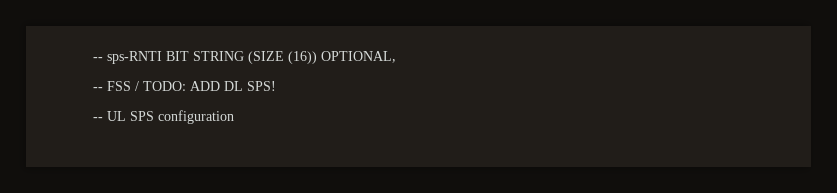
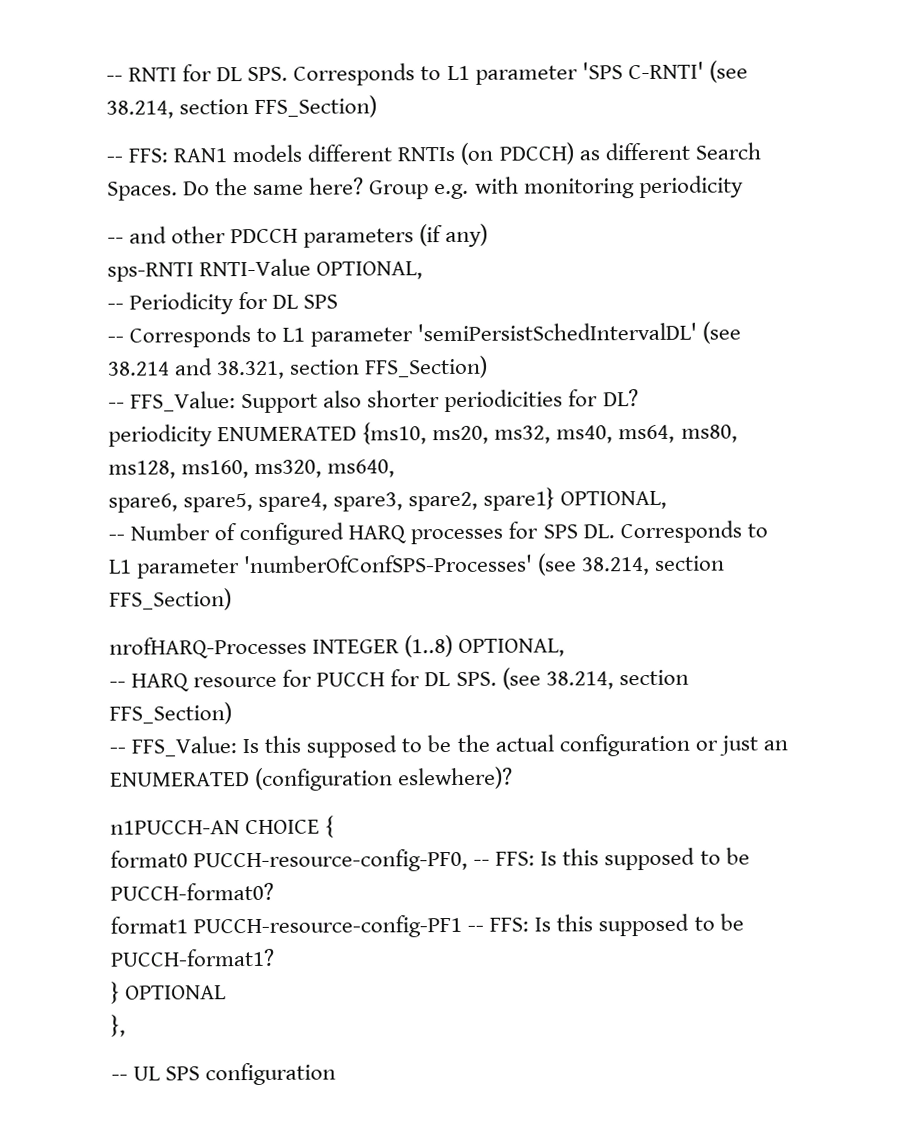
- -- sps-RNTI BIT STRING (SIZE (16)) OPTIONAL,
- -- FSS / TODO: ADD DL SPS!
+ -- RNTI for DL SPS. Corresponds to L1 parameter 'SPS C-RNTI' (see 38.214, section FFS_Section)
+ -- FFS: RAN1 models different RNTIs (on PDCCH) as different Search Spaces. Do the same here? Group e.g. with monitoring periodicity
+ -- and other PDCCH parameters (if any)
+ sps-RNTI RNTI-Value OPTIONAL,
+ -- Periodicity for DL SPS
+ -- Corresponds to L1 parameter 'semiPersistSchedIntervalDL' (see 38.214 and 38.321, section FFS_Section)
+ -- FFS_Value: Support also shorter periodicities for DL?
+ periodicity ENUMERATED {ms10, ms20, ms32, ms40, ms64, ms80, ms128, ms160, ms320, ms640,
+ spare6, spare5, spare4, spare3, spare2, spare1} OPTIONAL,
+ -- Number of configured HARQ processes for SPS DL. Corresponds to L1 parameter 'numberOfConfSPS-Processes' (see 38.214, section FFS_Section)
+ nrofHARQ-Processes INTEGER (1..8) OPTIONAL,
+ -- HARQ resource for PUCCH for DL SPS. (see 38.214, section FFS_Section)
+ -- FFS_Value: Is this supposed to be the actual configuration or just an ENUMERATED (configuration eslewhere)?
+ n1PUCCH-AN CHOICE {
+ format0 PUCCH-resource-config-PF0, -- FFS: Is this supposed to be PUCCH-format0?
+ format1 PUCCH-resource-config-PF1 -- FFS: Is this supposed to be PUCCH-format1?
+ } OPTIONAL
+ },

